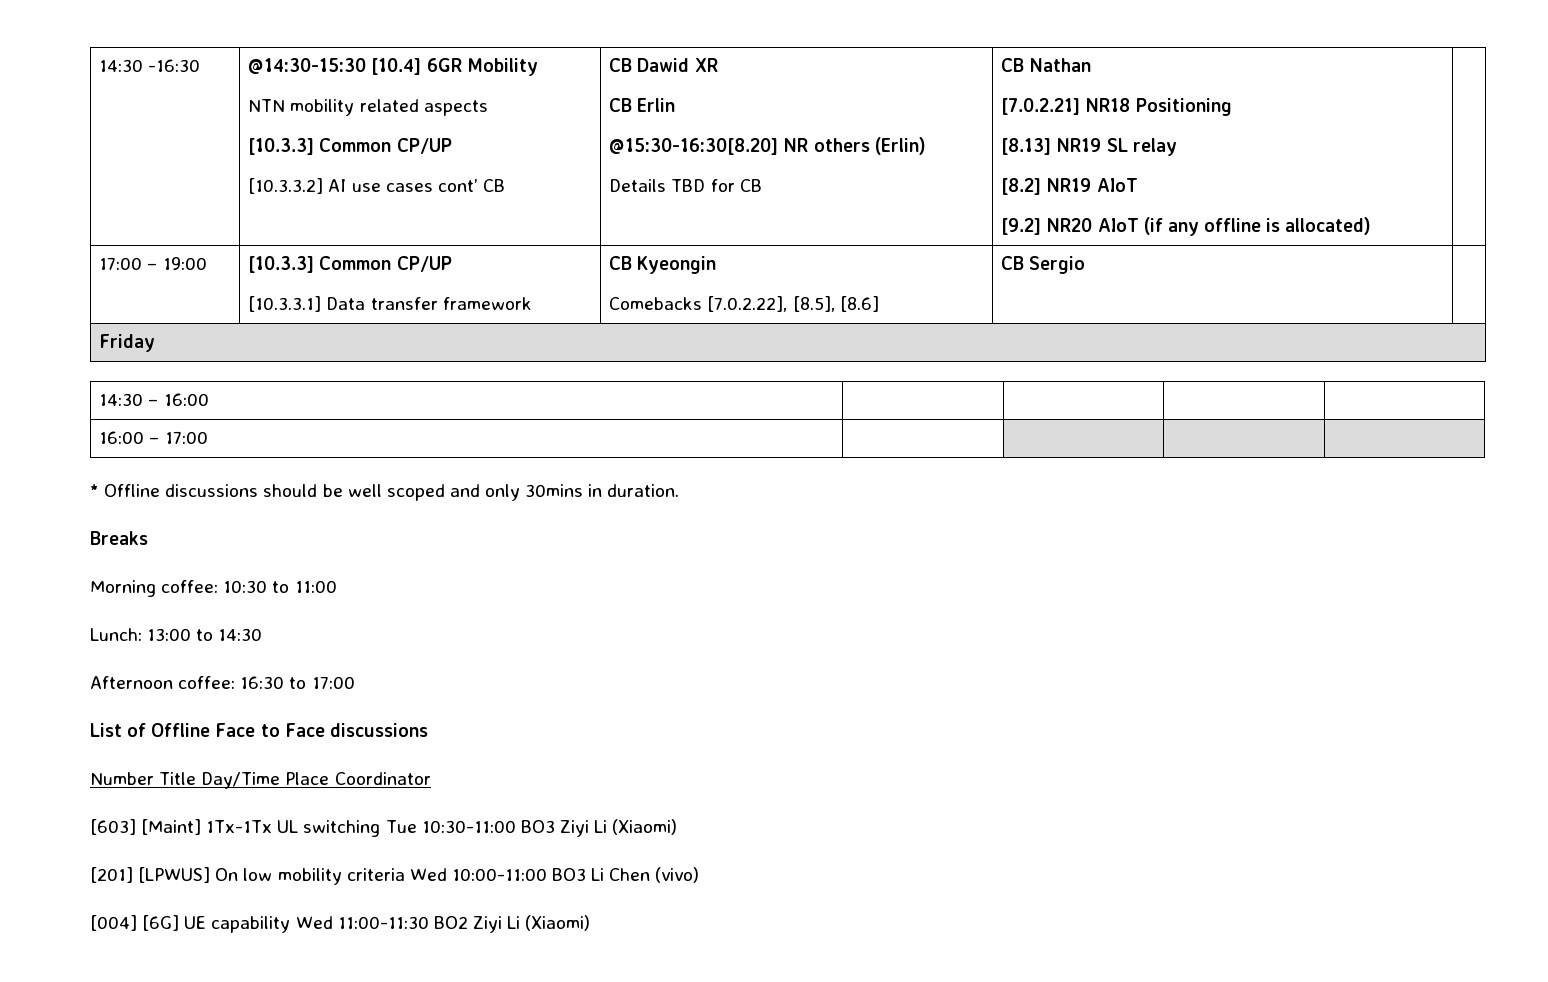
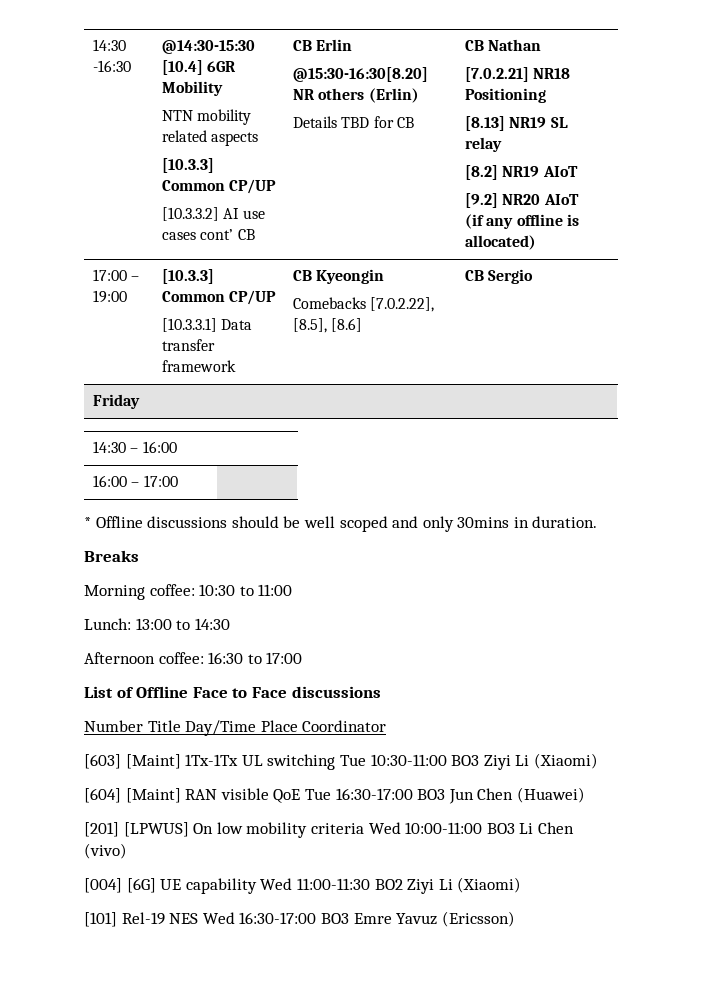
- CB Dawid XR
+ [604] [Maint] RAN visible QoE Tue 16:30-17:00 BO3 Jun Chen (Huawei)
+ [101] Rel-19 NES Wed 16:30-17:00 BO3 Emre Yavuz (Ericsson)

